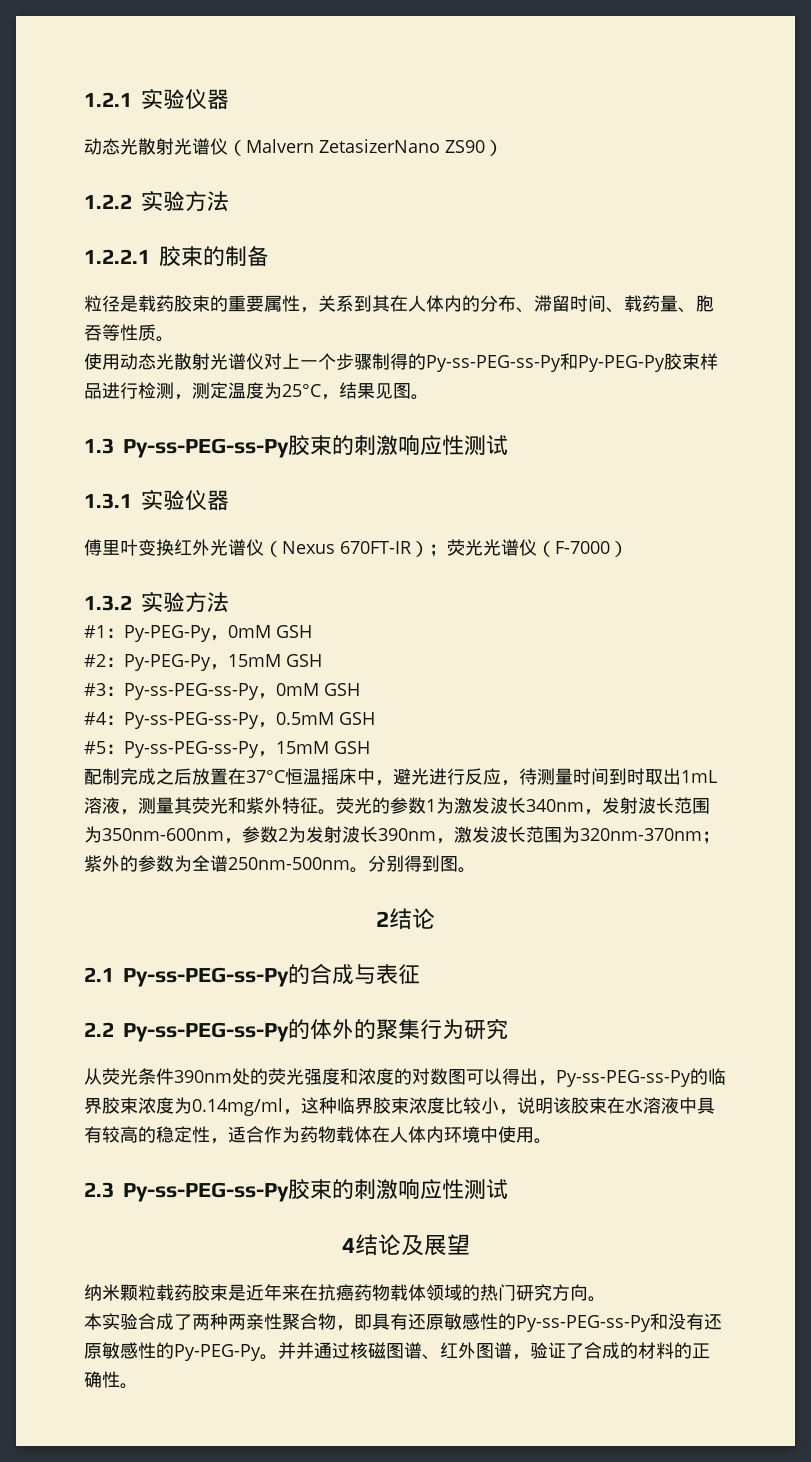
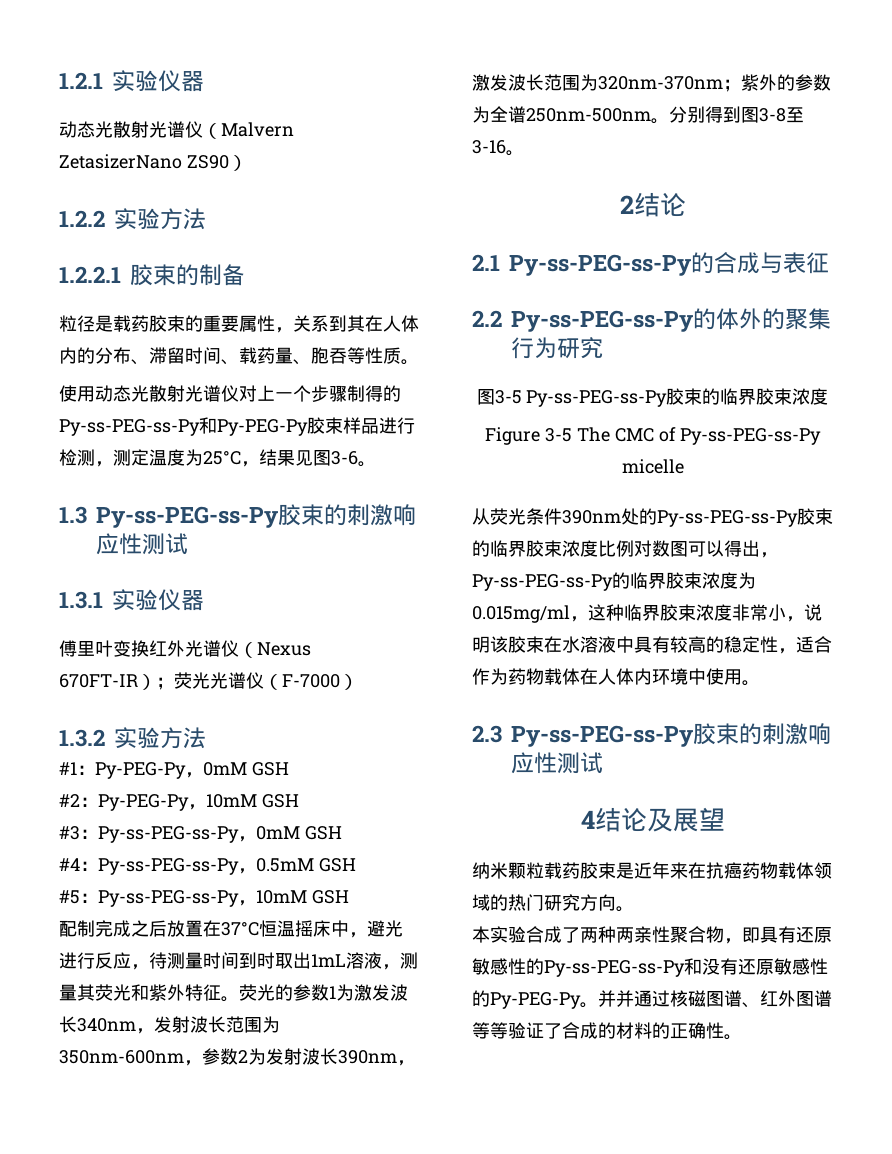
- 使用动态光散射光谱仪对上一个步骤制得的Py-ss-PEG-ss-Py和Py-PEG-Py胶束样品进行检测，测定温度为25°C，结果见图。
+ 使用动态光散射光谱仪对上一个步骤制得的Py-ss-PEG-ss-Py和Py-PEG-Py胶束样品进行检测，测定温度为25°C，结果见图3-6。
- #2：Py-PEG-Py，15mM GSH
+ #2：Py-PEG-Py，10mM GSH
- #5：Py-ss-PEG-ss-Py，15mM GSH
+ #5：Py-ss-PEG-ss-Py，10mM GSH
- 分别得到图。
+ 分别得到图3-8至3-16。
+ 图3-5 Py-ss-PEG-ss-Py胶束的临界胶束浓度
+ Figure 3-5 The CMC of Py-ss-PEG-ss-Py micelle
- 从荧光条件390nm处的荧光强度和浓度的对数图可以得出，Py-ss-PEG-ss-Py的临界胶束浓度为0.14mg/ml，这种临界胶束浓度比较小，说明该胶束在水溶液中具有较高的稳定性，适合作为药物载体在人体内环境中使用。
+ 从荧光条件390nm处的Py-ss-PEG-ss-Py胶束的临界胶束浓度比例对数图可以得出，Py-ss-PEG-ss-Py的临界胶束浓度为0.015mg/ml，这种临界胶束浓度非常小，说明该胶束在水溶液中具有较高的稳定性，适合作为药物载体在人体内环境中使用。
- 并并通过核磁图谱、红外图谱，验证了合成的材料的正确性。
+ 并并通过核磁图谱、红外图谱等等验证了合成的材料的正确性。

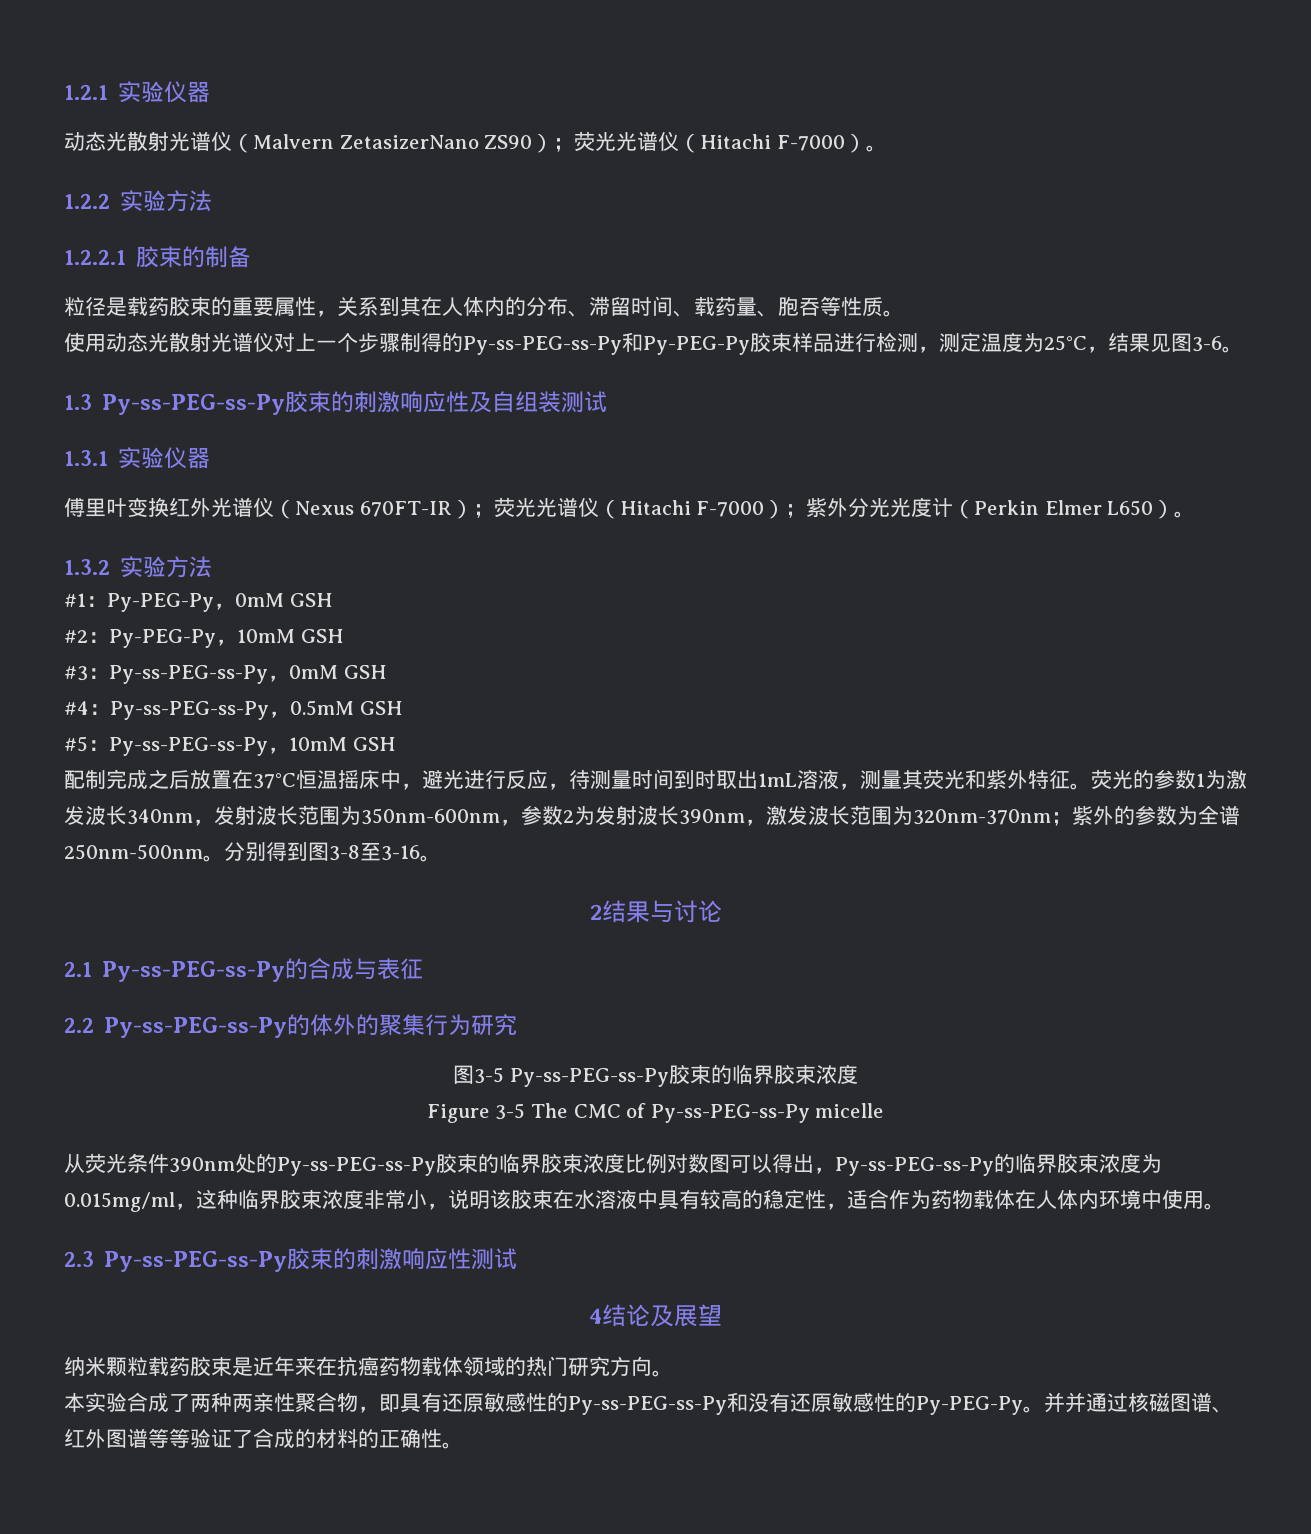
- 动态光散射光谱仪（Malvern ZetasizerNano ZS90）
+ 动态光散射光谱仪（Malvern ZetasizerNano ZS90）；荧光光谱仪（Hitachi F-7000）。
- 1.3 Py-ss-PEG-ss-Py胶束的刺激响应性测试
+ 1.3 Py-ss-PEG-ss-Py胶束的刺激响应性及自组装测试
- 傅里叶变换红外光谱仪（Nexus 670FT-IR）；荧光光谱仪（F-7000）
+ 傅里叶变换红外光谱仪（Nexus 670FT-IR）；荧光光谱仪（Hitachi F-7000）；紫外分光光度计（Perkin Elmer L650）。
- 2结论
+ 2结果与讨论

